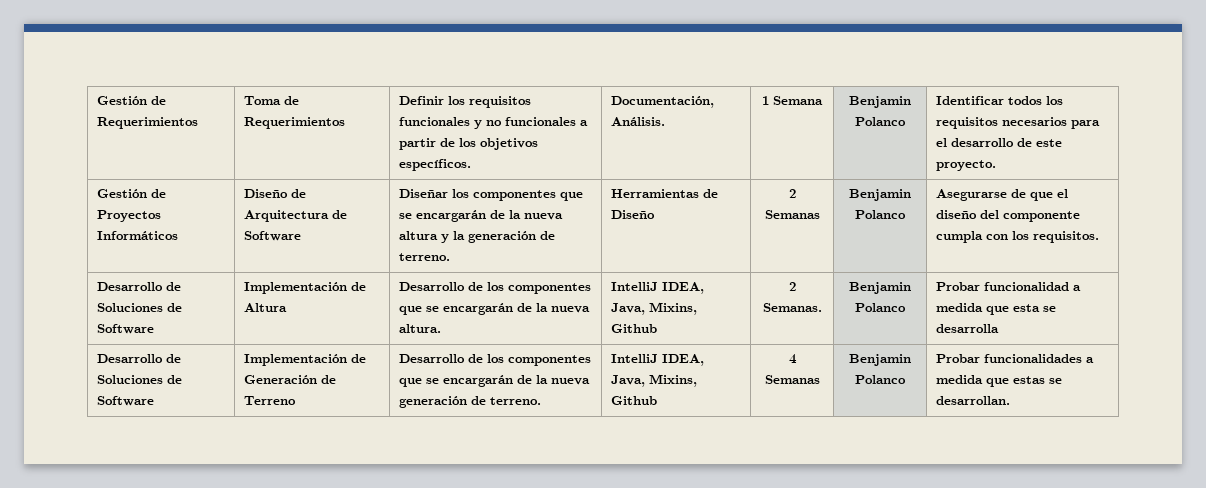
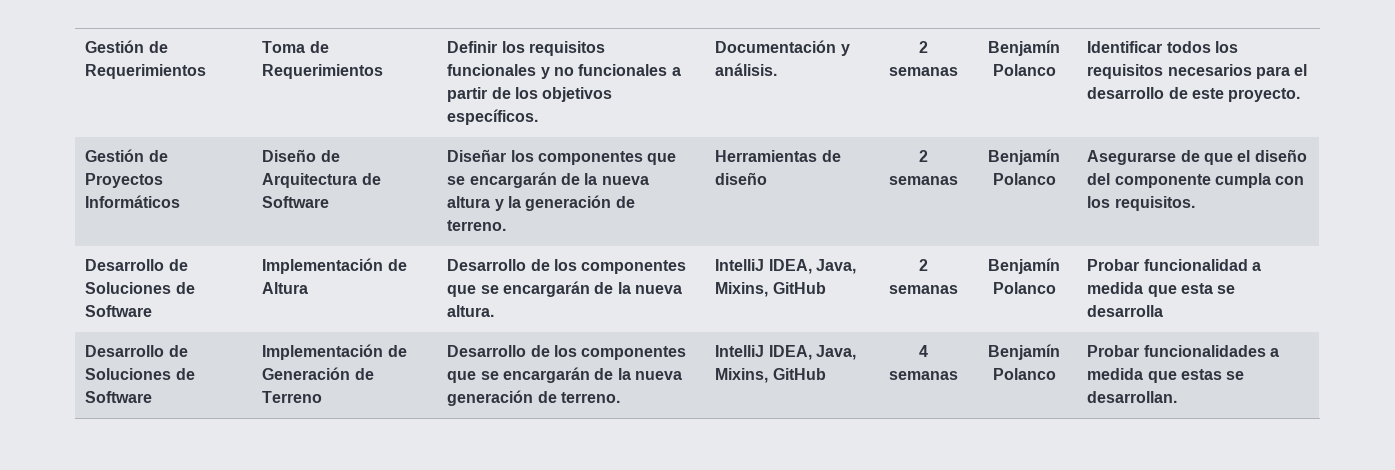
- Gestión de Requerimientos | Toma de Requerimientos | Definir los requisitos funcionales y no funcionales a partir de los objetivos específicos. | Documentación, Análisis. | 1 Semana | Benjamin Polanco | Identificar todos los requisitos necesarios para el desarrollo de este proyecto.
+ Gestión de Requerimientos | Toma de Requerimientos | Definir los requisitos funcionales y no funcionales a partir de los objetivos específicos. | Documentación y análisis. | 2 semanas | Benjamín Polanco | Identificar todos los requisitos necesarios para el desarrollo de este proyecto.
- Herramientas de Diseño | 2 Semanas | Benjamin Polanco
+ Herramientas de diseño | 2 semanas | Benjamín Polanco
- Desarrollo de Soluciones de Software | Implementación de Altura | Desarrollo de los componentes que se encargarán de la nueva altura. | IntelliJ IDEA, Java, Mixins, Github | 2 Semanas. | Benjamin Polanco | Probar funcionalidad a medida que esta se desarrolla
+ Desarrollo de Soluciones de Software | Implementación de Altura | Desarrollo de los componentes que se encargarán de la nueva altura. | IntelliJ IDEA, Java, Mixins, GitHub | 2 semanas | Benjamín Polanco | Probar funcionalidad a medida que esta se desarrolla
- Desarrollo de Soluciones de Software | Implementación de Generación de Terreno | Desarrollo de los componentes que se encargarán de la nueva generación de terreno. | IntelliJ IDEA, Java, Mixins, Github | 4 Semanas | Benjamin Polanco | Probar funcionalidades a medida que estas se desarrollan.
+ Desarrollo de Soluciones de Software | Implementación de Generación de Terreno | Desarrollo de los componentes que se encargarán de la nueva generación de terreno. | IntelliJ IDEA, Java, Mixins, GitHub | 4 semanas | Benjamín Polanco | Probar funcionalidades a medida que estas se desarrollan.

